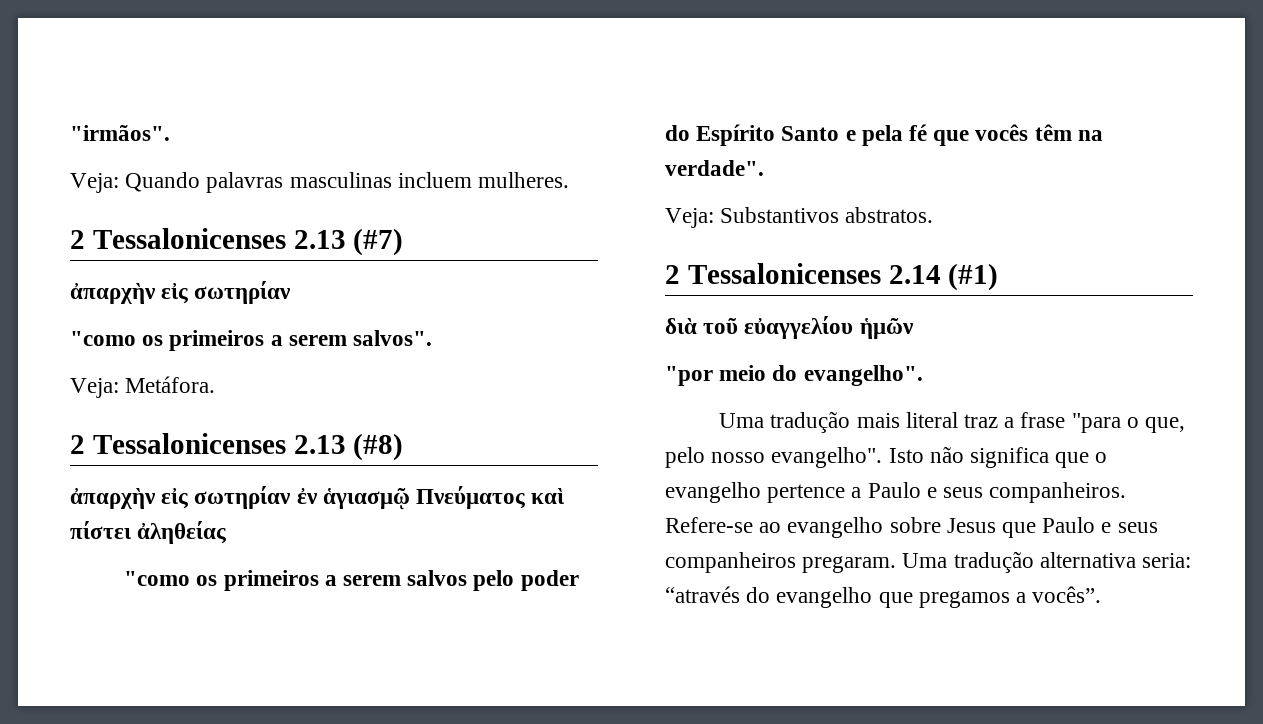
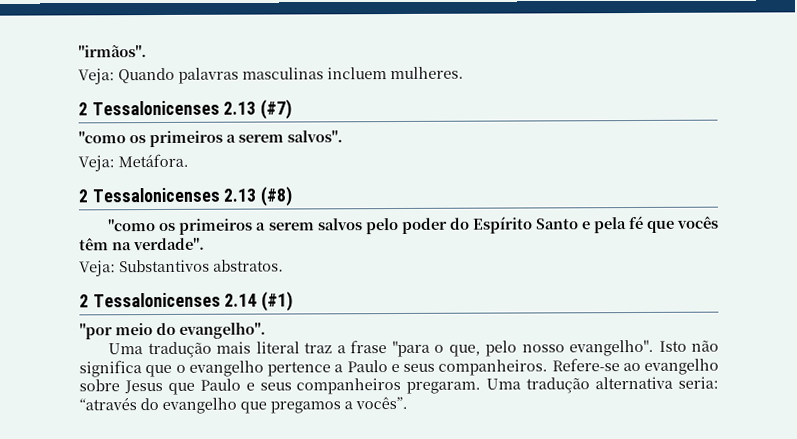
  2 Tessalonicenses 2.13 (#7)
- ἀπαρχὴν εἰς σωτηρίαν
- ἀπαρχὴν εἰς σωτηρίαν ἐν ἁγιασμῷ Πνεύματος καὶ πίστει ἀληθείας
- διὰ τοῦ εὐαγγελίου ἡμῶν

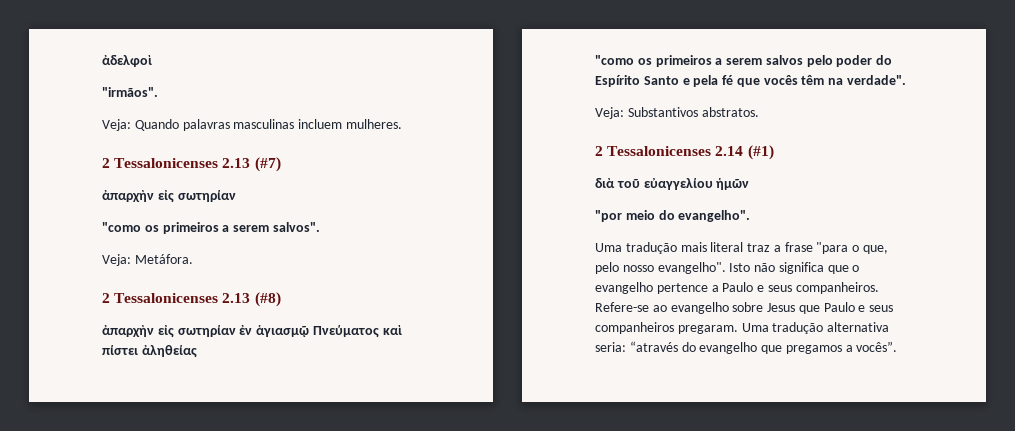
+ ἀδελφοὶ
  2 Tessalonicenses 2.13 (#7)
+ ἀπαρχὴν εἰς σωτηρίαν
+ ἀπαρχὴν εἰς σωτηρίαν ἐν ἁγιασμῷ Πνεύματος καὶ πίστει ἀληθείας
+ διὰ τοῦ εὐαγγελίου ἡμῶν

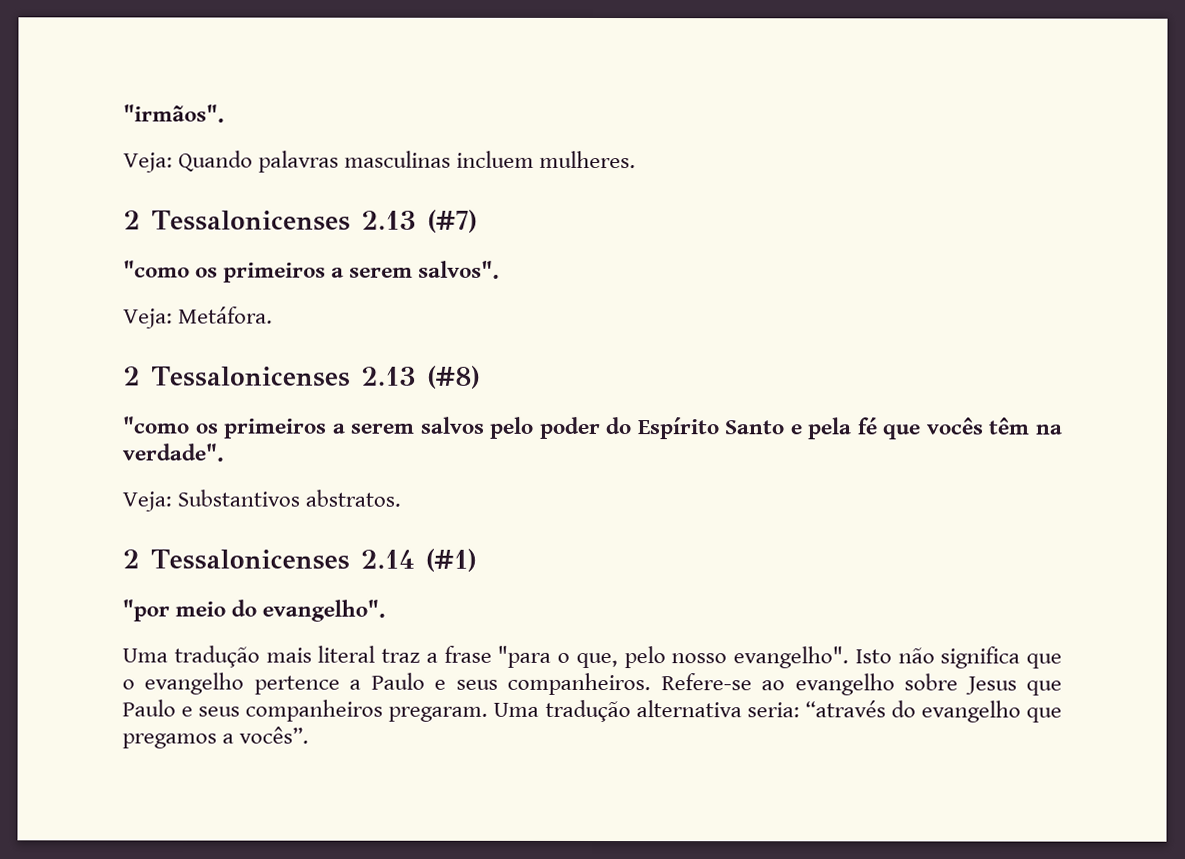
- ἀδελφοὶ
  2 Tessalonicenses 2.13 (#7)
- ἀπαρχὴν εἰς σωτηρίαν
- ἀπαρχὴν εἰς σωτηρίαν ἐν ἁγιασμῷ Πνεύματος καὶ πίστει ἀληθείας
- διὰ τοῦ εὐαγγελίου ἡμῶν

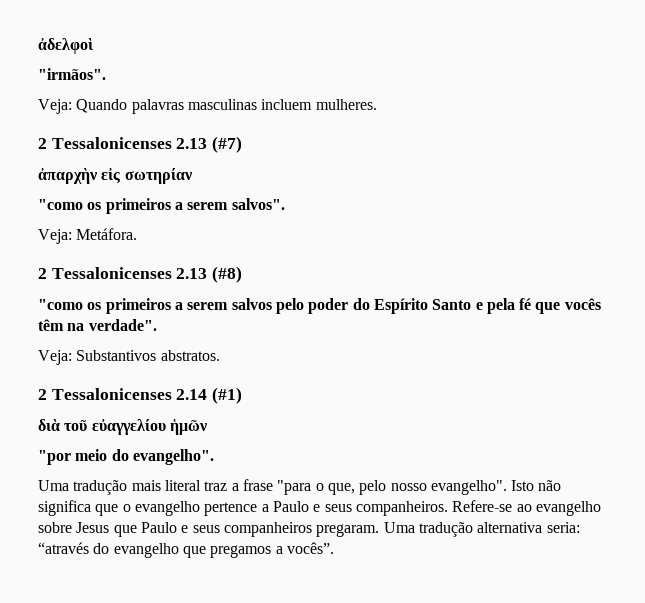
+ ἀδελφοὶ
+ ἀπαρχὴν εἰς σωτηρίαν
+ διὰ τοῦ εὐαγγελίου ἡμῶν

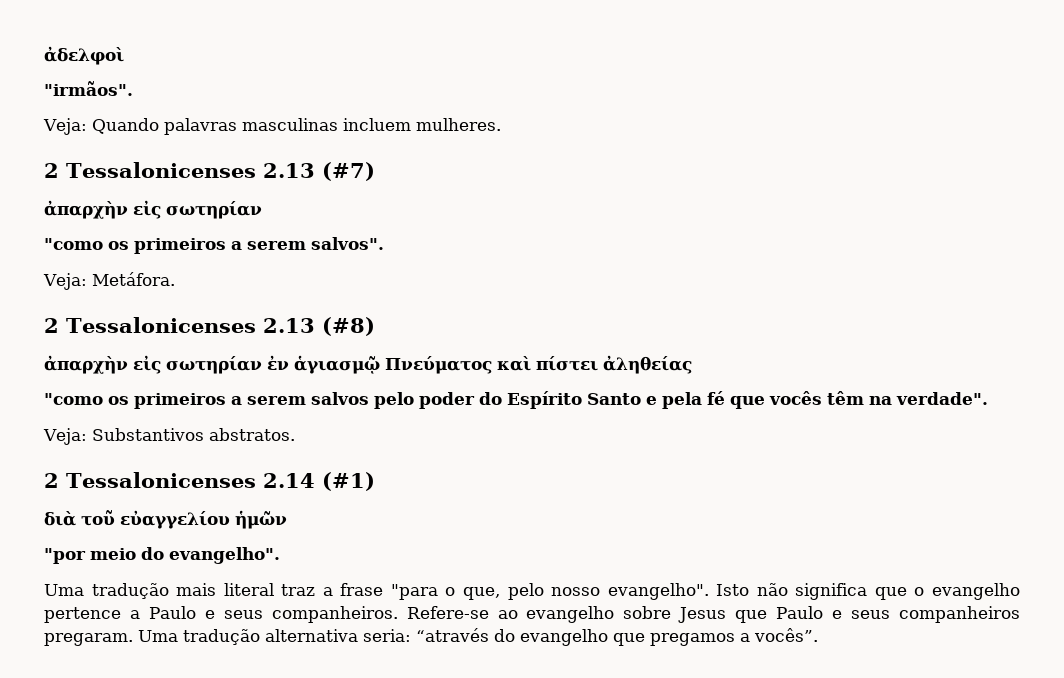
+ ἀπαρχὴν εἰς σωτηρίαν ἐν ἁγιασμῷ Πνεύματος καὶ πίστει ἀληθείας

